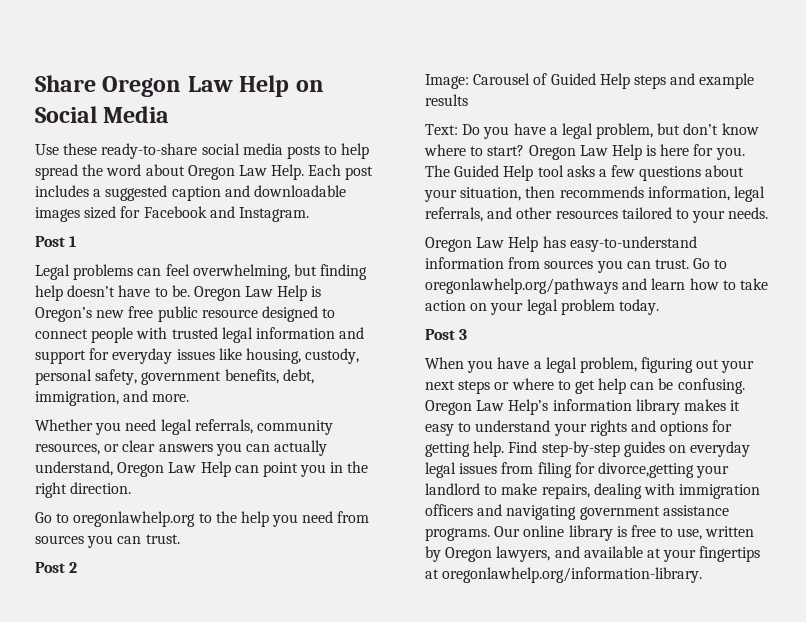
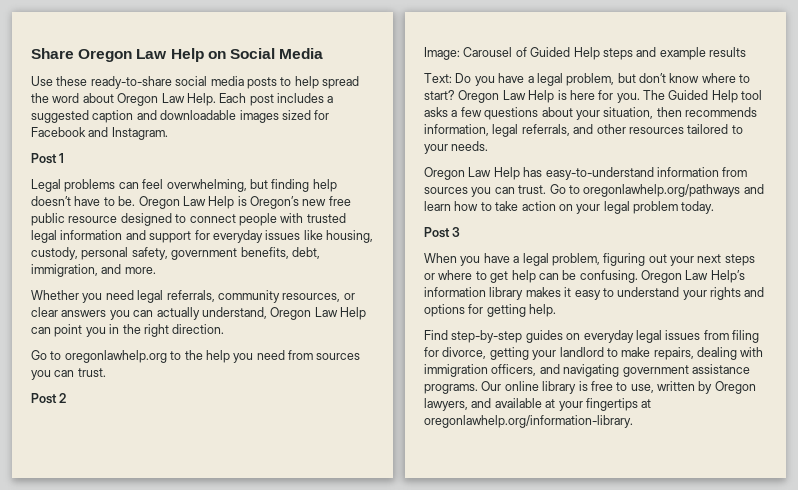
- Oregon Law Help’s information library makes it easy to understand your rights and options for getting help. Find step-by-step guides on everyday legal issues from filing for divorce,getting your landlord to make repairs, dealing with immigration officers and navigating government assistance programs.
+ Oregon Law Help’s information library makes it easy to understand your rights and options for getting help.
+ Find step-by-step guides on everyday legal issues from filing for divorce, getting your landlord to make repairs, dealing with immigration officers, and navigating government assistance programs.

